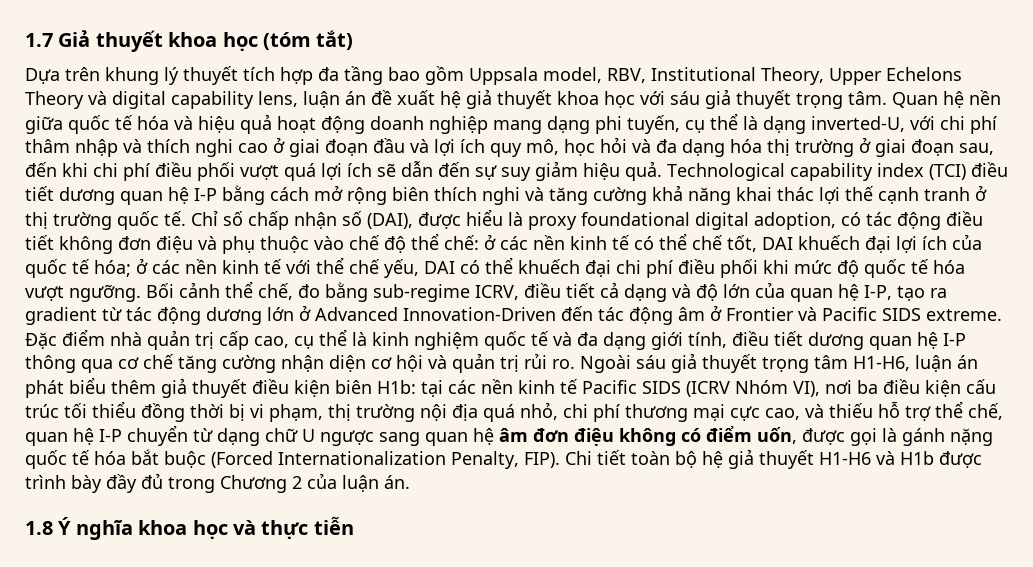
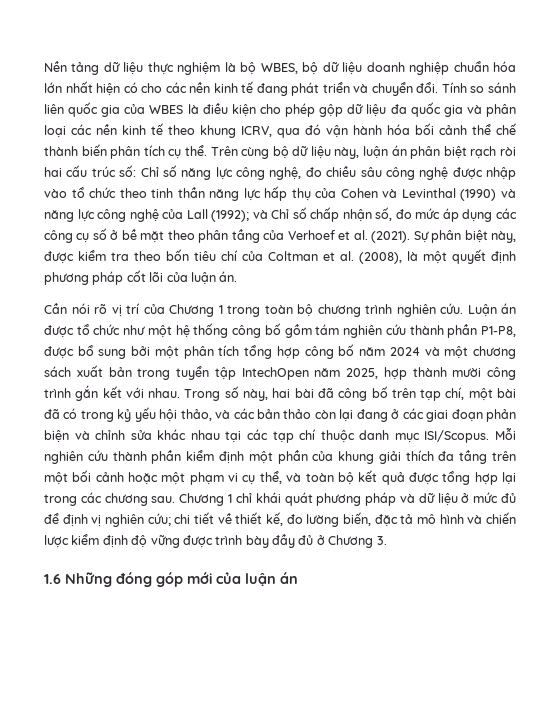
- 1.7 Giả thuyết khoa học (tóm tắt)
- Dựa trên khung lý thuyết tích hợp đa tầng bao gồm Uppsala model, RBV, Institutional Theory, Upper Echelons Theory và digital capability lens, luận án đề xuất hệ giả thuyết khoa học với sáu giả thuyết trọng tâm. Quan hệ nền giữa quốc tế hóa và hiệu quả hoạt động doanh nghiệp mang dạng phi tuyến, cụ thể là dạng inverted-U, với chi phí thâm nhập và thích nghi cao ở giai đoạn đầu và lợi ích quy mô, học hỏi và đa dạng hóa thị trường ở giai đoạn sau, đến khi chi phí điều phối vượt quá lợi ích sẽ dẫn đến sự suy giảm hiệu quả. Technological capability index (TCI) điều tiết dương quan hệ I-P bằng cách mở rộng biên thích nghi và tăng cường khả năng khai thác lợi thế cạnh tranh ở thị trường quốc tế. Chỉ số chấp nhận số (DAI), được hiểu là proxy foundational digital adoption, có tác động điều tiết không đơn điệu và phụ thuộc vào chế độ thể chế: ở các nền kinh tế có thể chế tốt, DAI khuếch đại lợi ích của quốc tế hóa; ở các nền kinh tế với thể chế yếu, DAI có thể khuếch đại chi phí điều phối khi mức độ quốc tế hóa vượt ngưỡng. Bối cảnh thể chế, đo bằng sub-regime ICRV, điều tiết cả dạng và độ lớn của quan hệ I-P, tạo ra gradient từ tác động dương lớn ở Advanced Innovation-Driven đến tác động âm ở Frontier và Pacific SIDS extreme. Đặc điểm nhà quản trị cấp cao, cụ thể là kinh nghiệm quốc tế và đa dạng giới tính, điều tiết dương quan hệ I-P thông qua cơ chế tăng cường nhận diện cơ hội và quản trị rủi ro. Ngoài sáu giả thuyết trọng tâm H1-H6, luận án phát biểu thêm giả thuyết điều kiện biên H1b: tại các nền kinh tế Pacific SIDS (ICRV Nhóm VI), nơi ba điều kiện cấu trúc tối thiểu đồng thời bị vi phạm, thị trường nội địa quá nhỏ, chi phí thương mại cực cao, và thiếu hỗ trợ thể chế, quan hệ I-P chuyển từ dạng chữ U ngược sang quan hệ âm đơn điệu không có điểm uốn, được gọi là gánh nặng quốc tế hóa bắt buộc (Forced Internationalization Penalty, FIP). Chi tiết toàn bộ hệ giả thuyết H1-H6 và H1b được trình bày đầy đủ trong Chương 2 của luận án.
- 1.8 Ý nghĩa khoa học và thực tiễn
+ Nền tảng dữ liệu thực nghiệm là bộ WBES, bộ dữ liệu doanh nghiệp chuẩn hóa lớn nhất hiện có cho các nền kinh tế đang phát triển và chuyển đổi. Tính so sánh liên quốc gia của WBES là điều kiện cho phép gộp dữ liệu đa quốc gia và phân loại các nền kinh tế theo khung ICRV, qua đó vận hành hóa bối cảnh thể chế thành biến phân tích cụ thể. Trên cùng bộ dữ liệu này, luận án phân biệt rạch ròi hai cấu trúc số: Chỉ số năng lực công nghệ, đo chiều sâu công nghệ được nhập vào tổ chức theo tinh thần năng lực hấp thụ của Cohen và Levinthal (1990) và năng lực công nghệ của Lall (1992); và Chỉ số chấp nhận số, đo mức áp dụng các công cụ số ở bề mặt theo phân tầng của Verhoef et al. (2021). Sự phân biệt này, được kiểm tra theo bốn tiêu chí của Coltman et al. (2008), là một quyết định phương pháp cốt lõi của luận án.
+ Cần nói rõ vị trí của Chương 1 trong toàn bộ chương trình nghiên cứu. Luận án được tổ chức như một hệ thống công bố gồm tám nghiên cứu thành phần P1-P8, được bổ sung bởi một phân tích tổng hợp công bố năm 2024 và một chương sách xuất bản trong tuyển tập IntechOpen năm 2025, hợp thành mười công trình gắn kết với nhau. Trong số này, hai bài đã công bố trên tạp chí, một bài đã có trong kỷ yếu hội thảo, và các bản thảo còn lại đang ở các giai đoạn phản biện và chỉnh sửa khác nhau tại các tạp chí thuộc danh mục ISI/Scopus. Mỗi nghiên cứu thành phần kiểm định một phần của khung giải thích đa tầng trên một bối cảnh hoặc một phạm vi cụ thể, và toàn bộ kết quả được tổng hợp lại trong các chương sau. Chương 1 chỉ khái quát phương pháp và dữ liệu ở mức đủ để định vị nghiên cứu; chi tiết về thiết kế, đo lường biến, đặc tả mô hình và chiến lược kiểm định độ vững được trình bày đầy đủ ở Chương 3.
+ 1.6 Những đóng góp mới của luận án

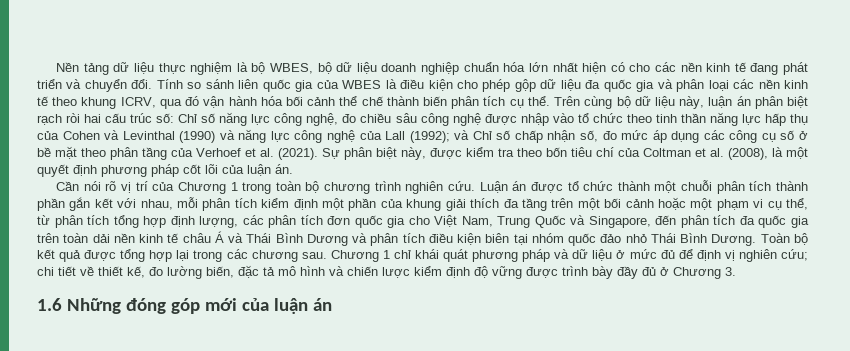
- Luận án được tổ chức như một hệ thống công bố gồm tám nghiên cứu thành phần P1-P8, được bổ sung bởi một phân tích tổng hợp công bố năm 2024 và một chương sách xuất bản trong tuyển tập IntechOpen năm 2025, hợp thành mười công trình gắn kết với nhau. Trong số này, hai bài đã công bố trên tạp chí, một bài đã có trong kỷ yếu hội thảo, và các bản thảo còn lại đang ở các giai đoạn phản biện và chỉnh sửa khác nhau tại các tạp chí thuộc danh mục ISI/Scopus. Mỗi nghiên cứu thành phần kiểm định một phần của khung giải thích đa tầng trên một bối cảnh hoặc một phạm vi cụ thể, và toàn bộ kết quả được tổng hợp lại trong các chương sau.
+ Luận án được tổ chức thành một chuỗi phân tích thành phần gắn kết với nhau, mỗi phân tích kiểm định một phần của khung giải thích đa tầng trên một bối cảnh hoặc một phạm vi cụ thể, từ phân tích tổng hợp định lượng, các phân tích đơn quốc gia cho Việt Nam, Trung Quốc và Singapore, đến phân tích đa quốc gia trên toàn dải nền kinh tế châu Á và Thái Bình Dương và phân tích điều kiện biên tại nhóm quốc đảo nhỏ Thái Bình Dương. Toàn bộ kết quả được tổng hợp lại trong các chương sau.

